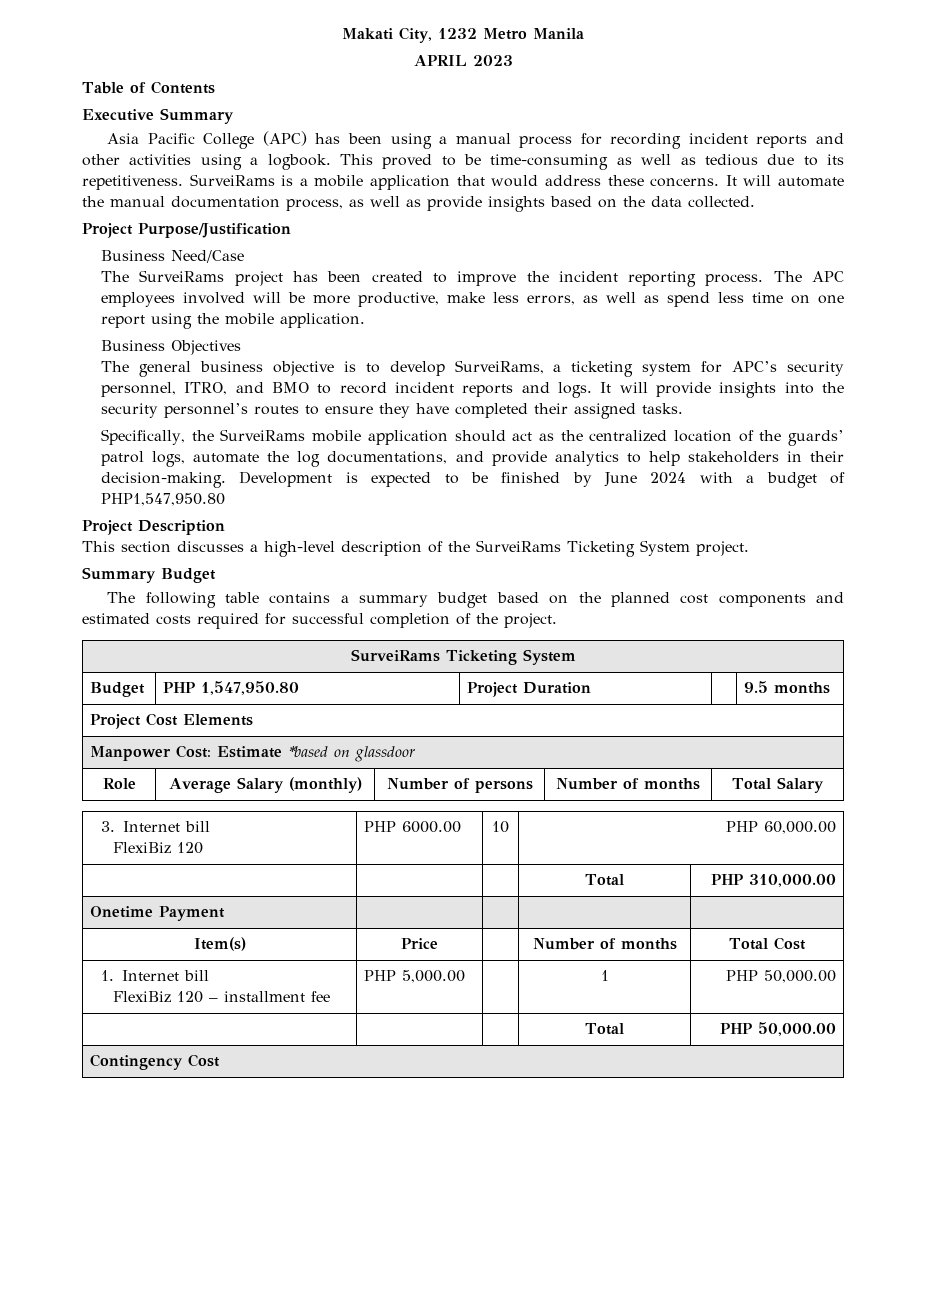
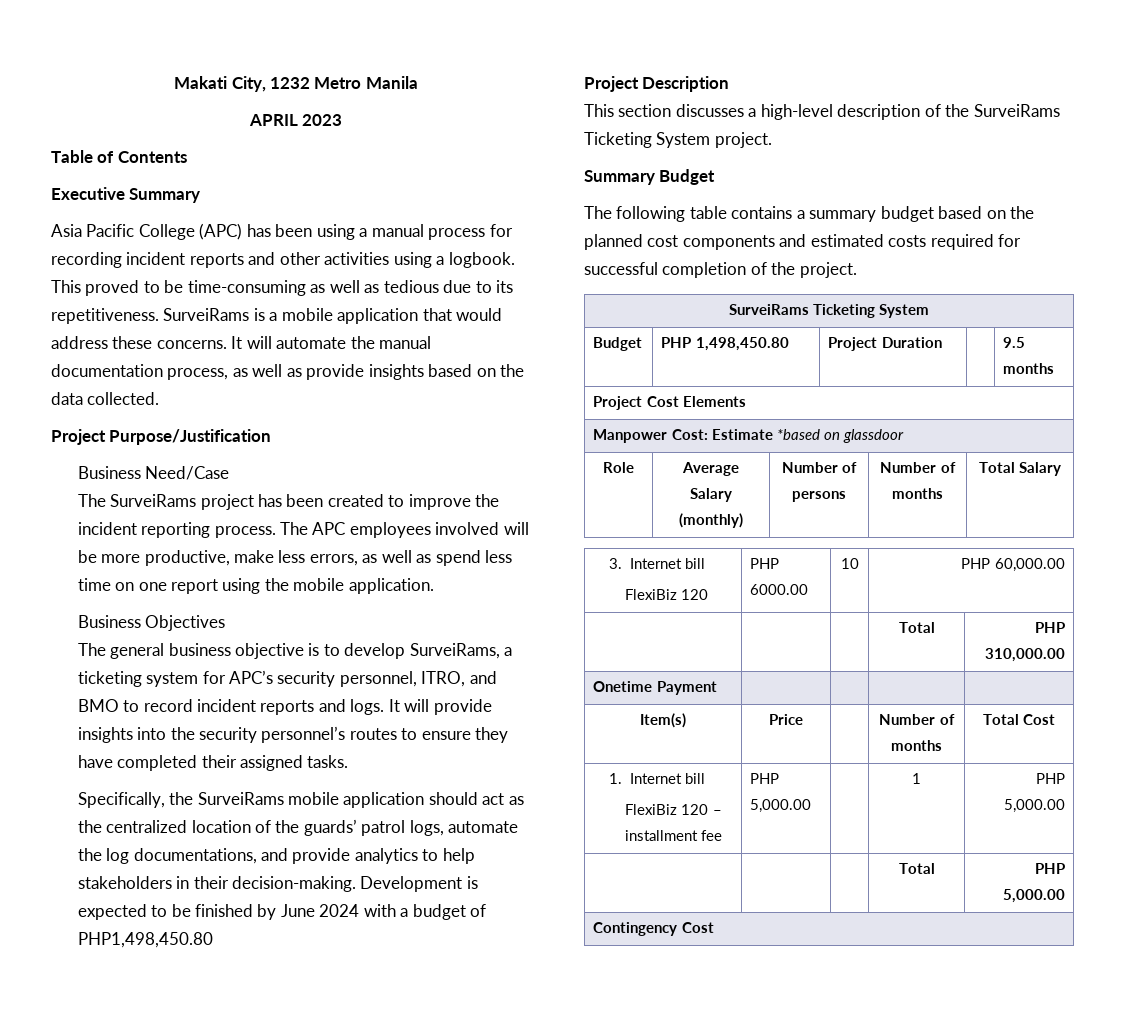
- Development is expected to be finished by June 2024 with a budget of PHP1,547,950.80
+ Development is expected to be finished by June 2024 with a budget of PHP1,498,450.80
- Budget | PHP 1,547,950.80 | Project Duration | | 9.5 months
+ Budget | PHP 1,498,450.80 | Project Duration | | 9.5 months
  1. Internet bill
- FlexiBiz 120 – installment fee | PHP 5,000.00 | | 1 | PHP 50,000.00
- | | | Total | PHP 50,000.00
+ FlexiBiz 120 – installment fee | PHP 5,000.00 | | 1 | PHP 5,000.00
+ | | | Total | PHP 5,000.00

